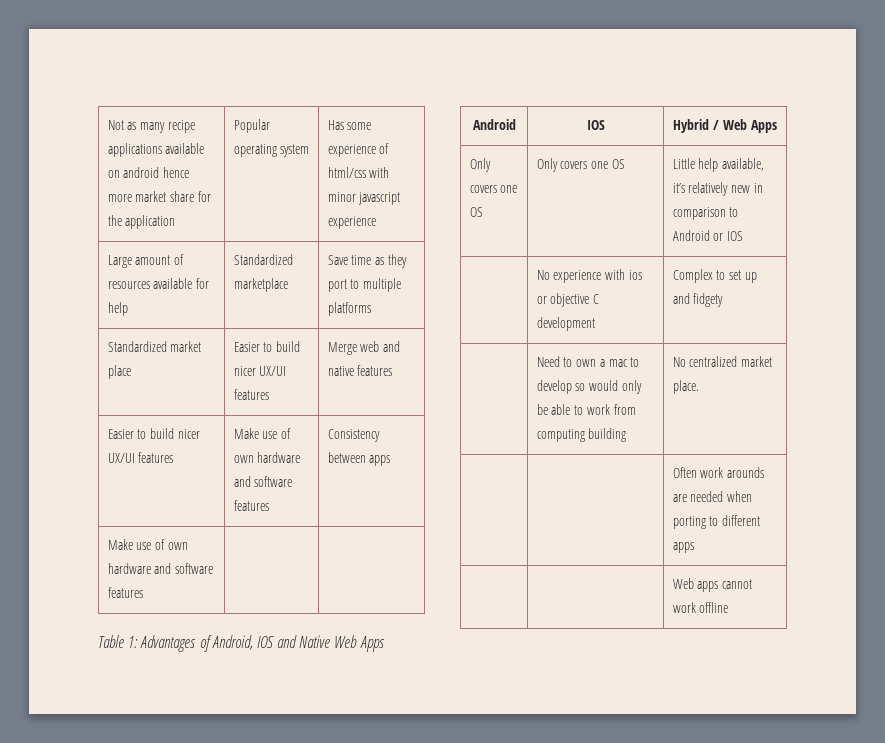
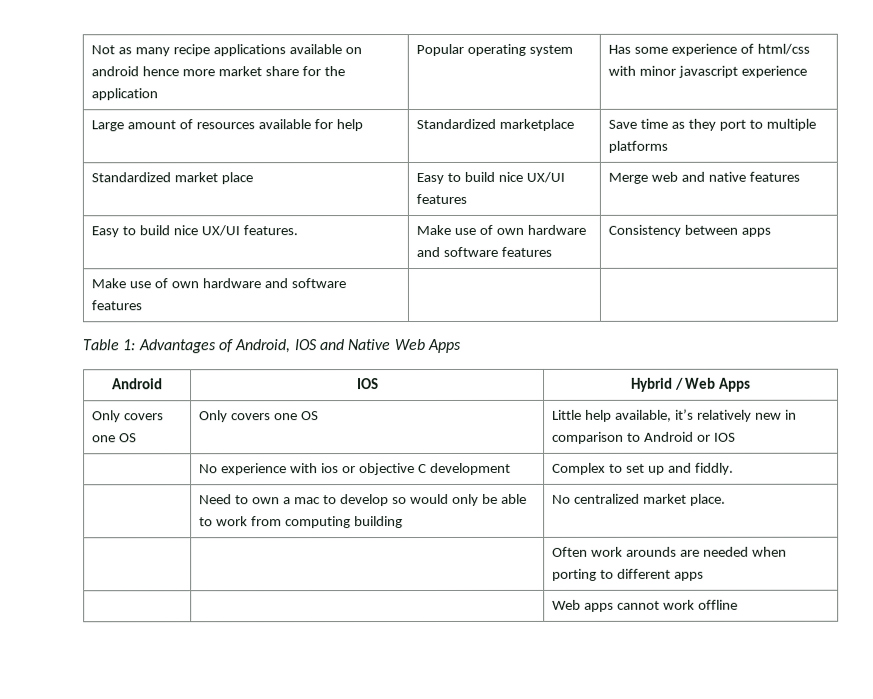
- Standardized market place | Easier to build nicer UX/UI features | Merge web and native features
+ Standardized market place | Easy to build nice UX/UI features | Merge web and native features
- Easier to build nicer UX/UI features | Make use of own hardware and software features | Consistency between apps
+ Easy to build nice UX/UI features. | Make use of own hardware and software features | Consistency between apps
- | No experience with ios or objective C development | Complex to set up and fidgety
+ | No experience with ios or objective C development | Complex to set up and fiddly.

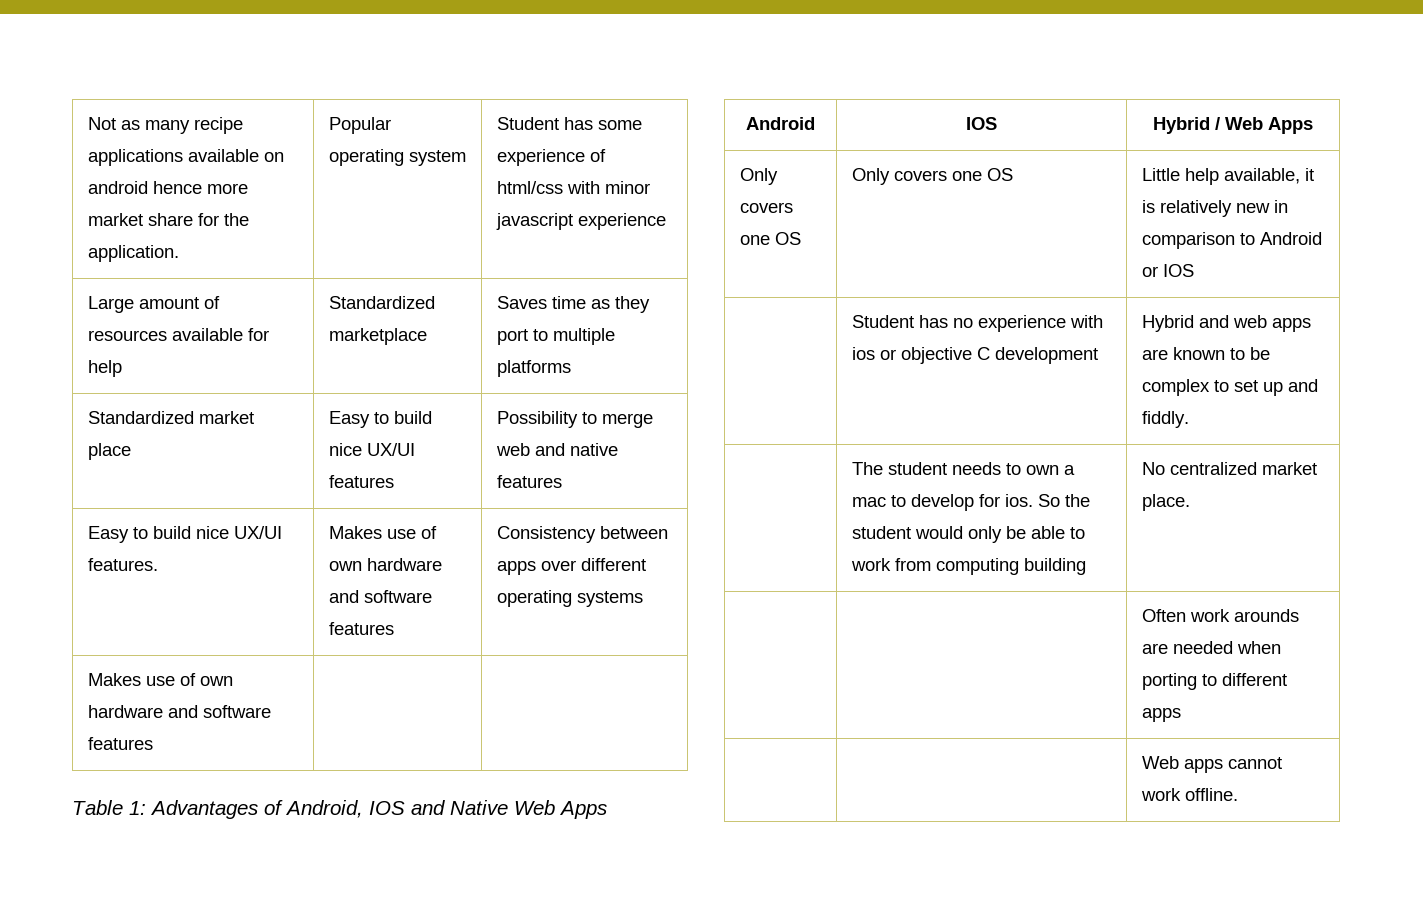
- Not as many recipe applications available on android hence more market share for the application | Popular operating system | Has some experience of html/css with minor javascript experience
+ Not as many recipe applications available on android hence more market share for the application. | Popular operating system | Student has some experience of html/css with minor javascript experience
- Large amount of resources available for help | Standardized marketplace | Save time as they port to multiple platforms
+ Large amount of resources available for help | Standardized marketplace | Saves time as they port to multiple platforms
- Standardized market place | Easy to build nice UX/UI features | Merge web and native features
+ Standardized market place | Easy to build nice UX/UI features | Possibility to merge web and native features
- Easy to build nice UX/UI features. | Make use of own hardware and software features | Consistency between apps
- Make use of own hardware and software features | |
+ Easy to build nice UX/UI features. | Makes use of own hardware and software features | Consistency between apps over different operating systems
+ Makes use of own hardware and software features | |
- Only covers one OS | Only covers one OS | Little help available, it’s relatively new in comparison to Android or IOS
+ Only covers one OS | Only covers one OS | Little help available, it is relatively new in comparison to Android or IOS
- | No experience with ios or objective C development | Complex to set up and fiddly.
+ | Student has no experience with ios or objective C development | Hybrid and web apps are known to be complex to set up and fiddly.
- | Need to own a mac to develop so would only be able to work from computing building | No centralized market place.
+ | The student needs to own a mac to develop for ios. So the student would only be able to work from computing building | No centralized market place.
- | | Web apps cannot work offline
+ | | Web apps cannot work offline.

